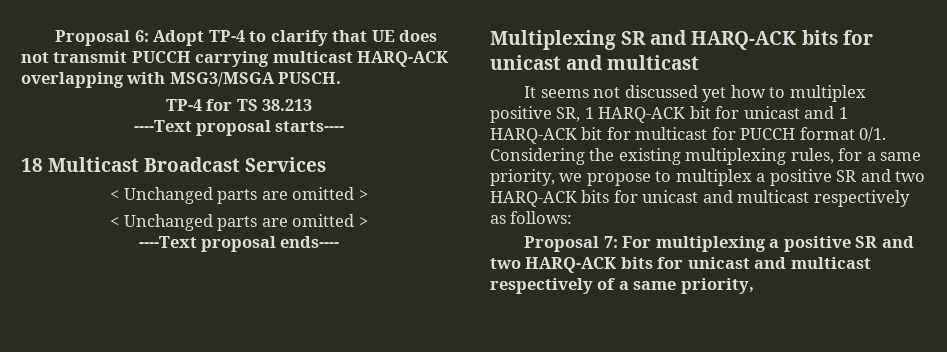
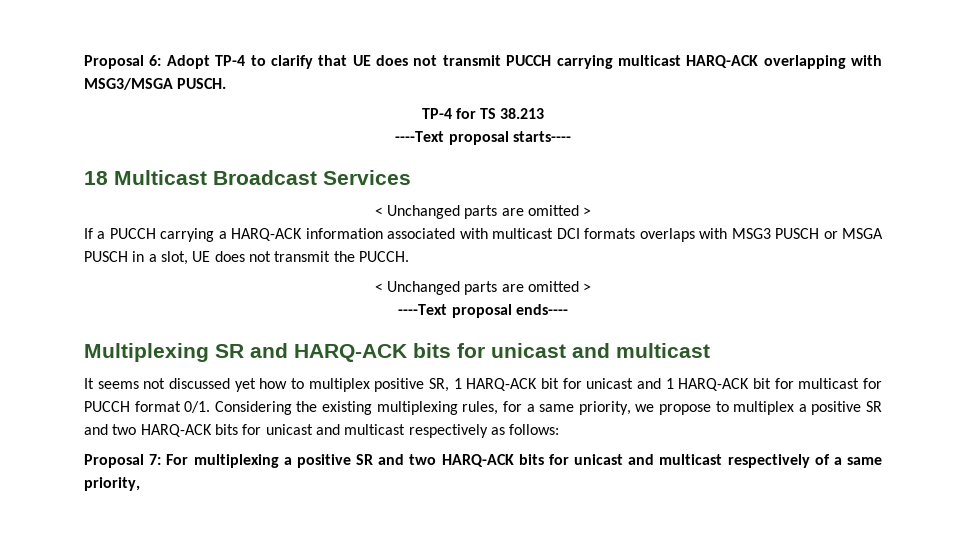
+ If a PUCCH carrying a HARQ-ACK information associated with multicast DCI formats overlaps with MSG3 PUSCH or MSGA PUSCH in a slot, UE does not transmit the PUCCH.

